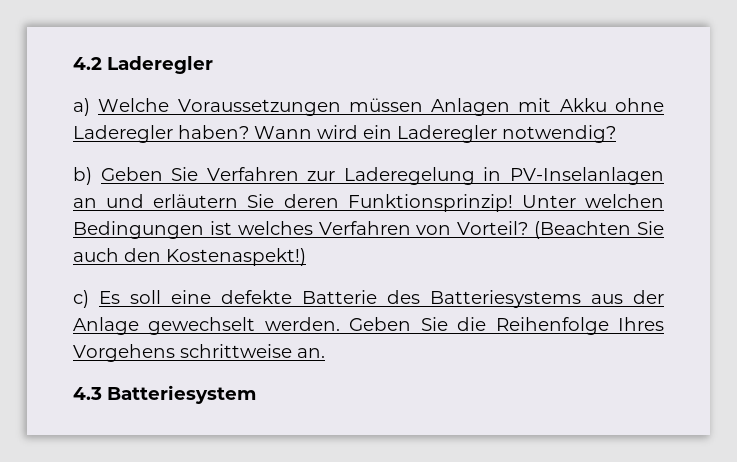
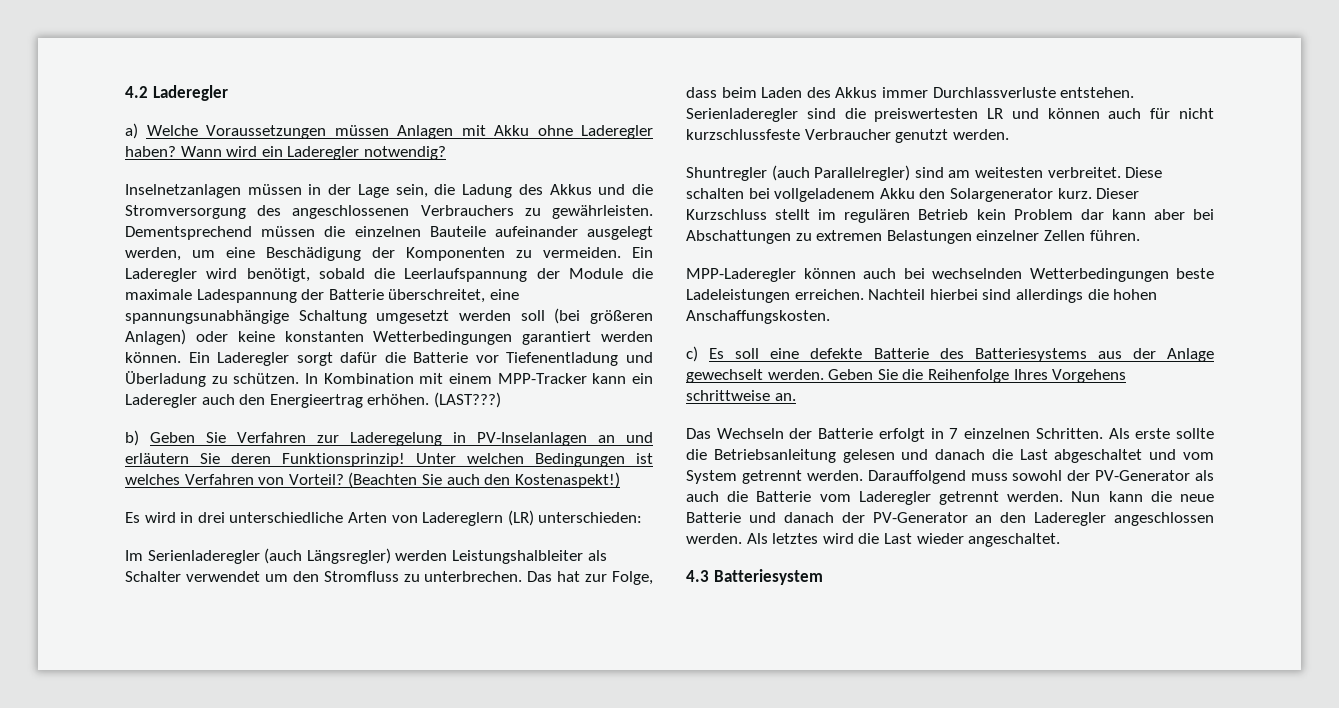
+ Inselnetzanlagen müssen in der Lage sein, die Ladung des Akkus und die Stromversorgung des angeschlossenen Verbrauchers zu gewährleisten. Dementsprechend müssen die einzelnen Bauteile aufeinander ausgelegt werden, um eine Beschädigung der Komponenten zu vermeiden. Ein Laderegler wird benötigt, sobald die Leerlaufspannung der Module die maximale Ladespannung der Batterie überschreitet, eine spannungsunabhängige Schaltung umgesetzt werden soll (bei größeren Anlagen) oder keine konstanten Wetterbedingungen garantiert werden können. Ein Laderegler sorgt dafür die Batterie vor Tiefenentladung und Überladung zu schützen. In Kombination mit einem MPP-Tracker kann ein Laderegler auch den Energieertrag erhöhen. (LAST???)
+ Es wird in drei unterschiedliche Arten von Ladereglern (LR) unterschieden:
+ Im Serienladeregler (auch Längsregler) werden Leistungshalbleiter als Schalter verwendet um den Stromfluss zu unterbrechen. Das hat zur Folge, dass beim Laden des Akkus immer Durchlassverluste entstehen. Serienladeregler sind die preiswertesten LR und können auch für nicht kurzschlussfeste Verbraucher genutzt werden.
+ Shuntregler (auch Parallelregler) sind am weitesten verbreitet. Diese schalten bei vollgeladenem Akku den Solargenerator kurz. Dieser Kurzschluss stellt im regulären Betrieb kein Problem dar kann aber bei Abschattungen zu extremen Belastungen einzelner Zellen führen.
+ MPP-Laderegler können auch bei wechselnden Wetterbedingungen beste Ladeleistungen erreichen. Nachteil hierbei sind allerdings die hohen Anschaffungskosten.
+ Das Wechseln der Batterie erfolgt in 7 einzelnen Schritten. Als erste sollte die Betriebsanleitung gelesen und danach die Last abgeschaltet und vom System getrennt werden. Darauffolgend muss sowohl der PV-Generator als auch die Batterie vom Laderegler getrennt werden. Nun kann die neue Batterie und danach der PV-Generator an den Laderegler angeschlossen werden. Als letztes wird die Last wieder angeschaltet.

